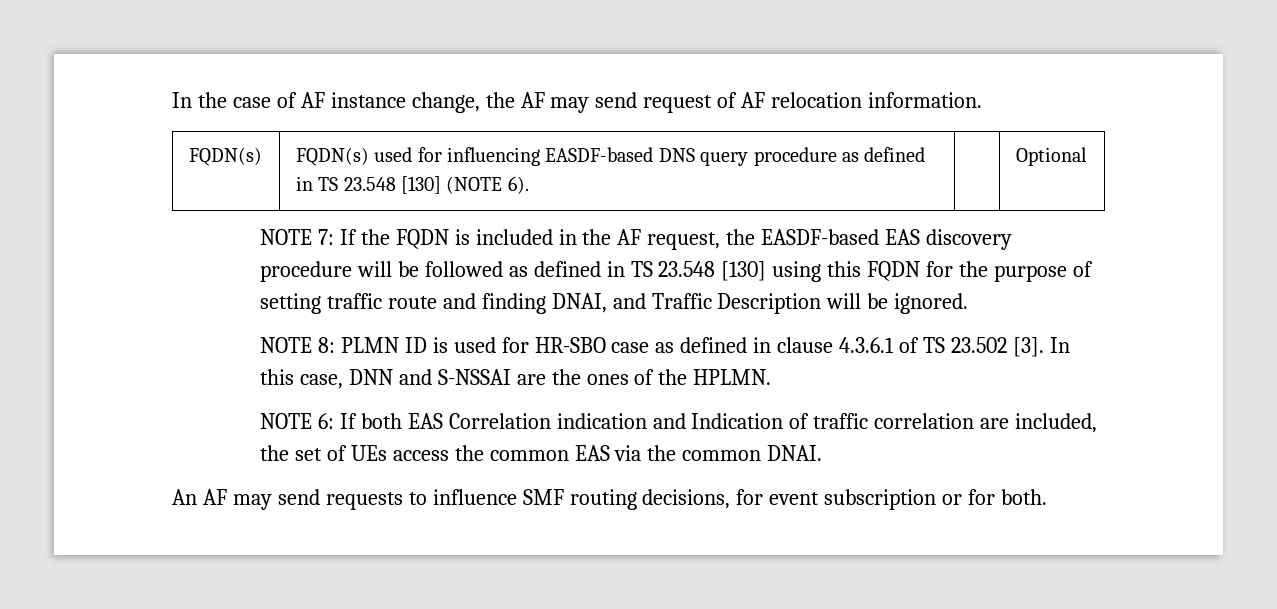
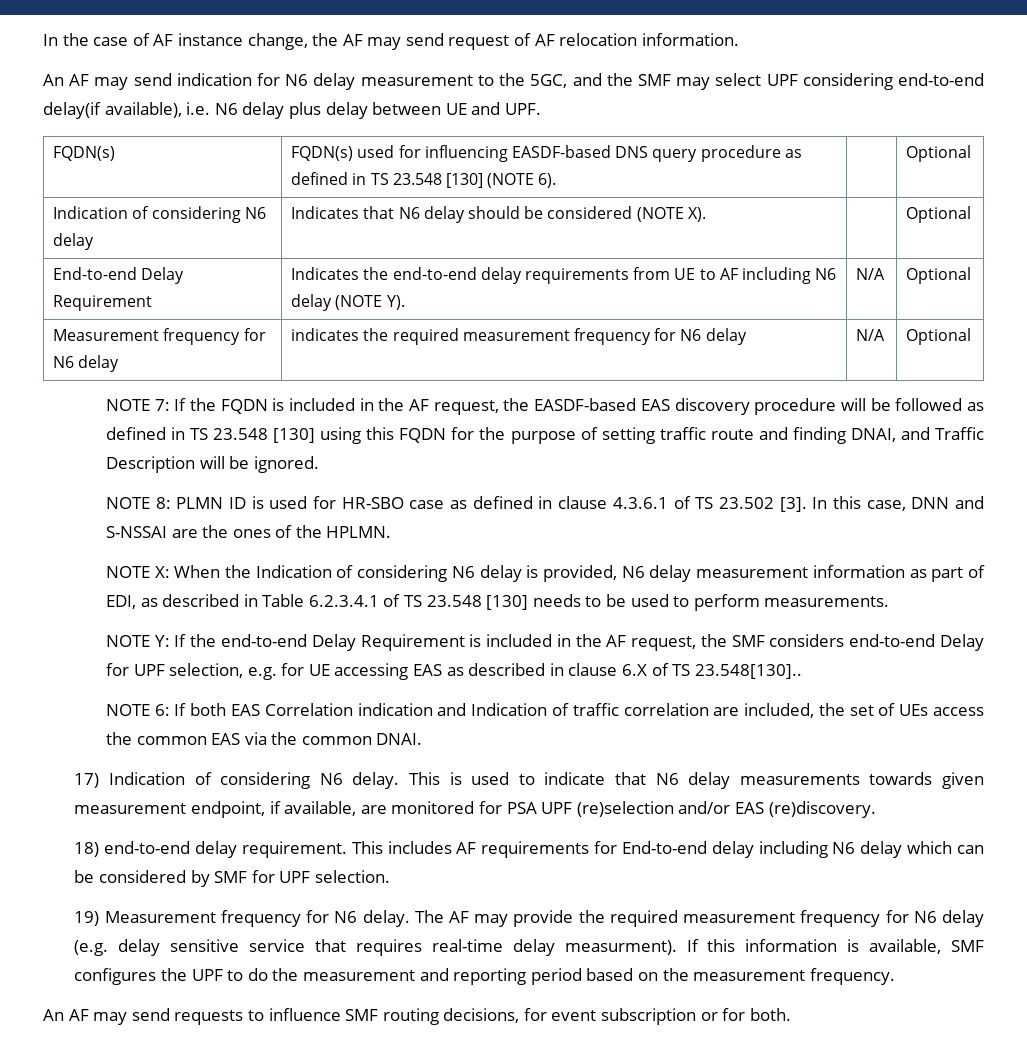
+ An AF may send indication for N6 delay measurement to the 5GC, and the SMF may select UPF considering end-to-end delay(if available), i.e. N6 delay plus delay between UE and UPF.
+ Indication of considering N6 delay | Indicates that N6 delay should be considered (NOTE X). | | Optional
+ End-to-end Delay Requirement | Indicates the end-to-end delay requirements from UE to AF including N6 delay (NOTE Y). | N/A | Optional
+ Measurement frequency for N6 delay | indicates the required measurement frequency for N6 delay | N/A | Optional
+ NOTE X: When the Indication of considering N6 delay is provided, N6 delay measurement information as part of EDI, as described in Table 6.2.3.4.1 of TS 23.548 [130] needs to be used to perform measurements.
+ NOTE Y: If the end-to-end Delay Requirement is included in the AF request, the SMF considers end-to-end Delay for UPF selection, e.g. for UE accessing EAS as described in clause 6.X of TS 23.548[130]..
+ 17) Indication of considering N6 delay. This is used to indicate that N6 delay measurements towards given measurement endpoint, if available, are monitored for PSA UPF (re)selection and/or EAS (re)discovery.
+ 18) end-to-end delay requirement. This includes AF requirements for End-to-end delay including N6 delay which can be considered by SMF for UPF selection.
+ 19) Measurement frequency for N6 delay. The AF may provide the required measurement frequency for N6 delay (e.g. delay sensitive service that requires real-time delay measurment). If this information is available, SMF configures the UPF to do the measurement and reporting period based on the measurement frequency.

